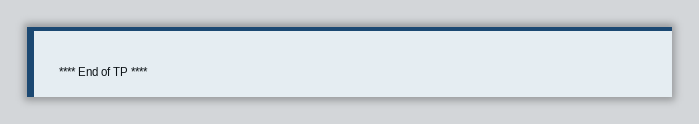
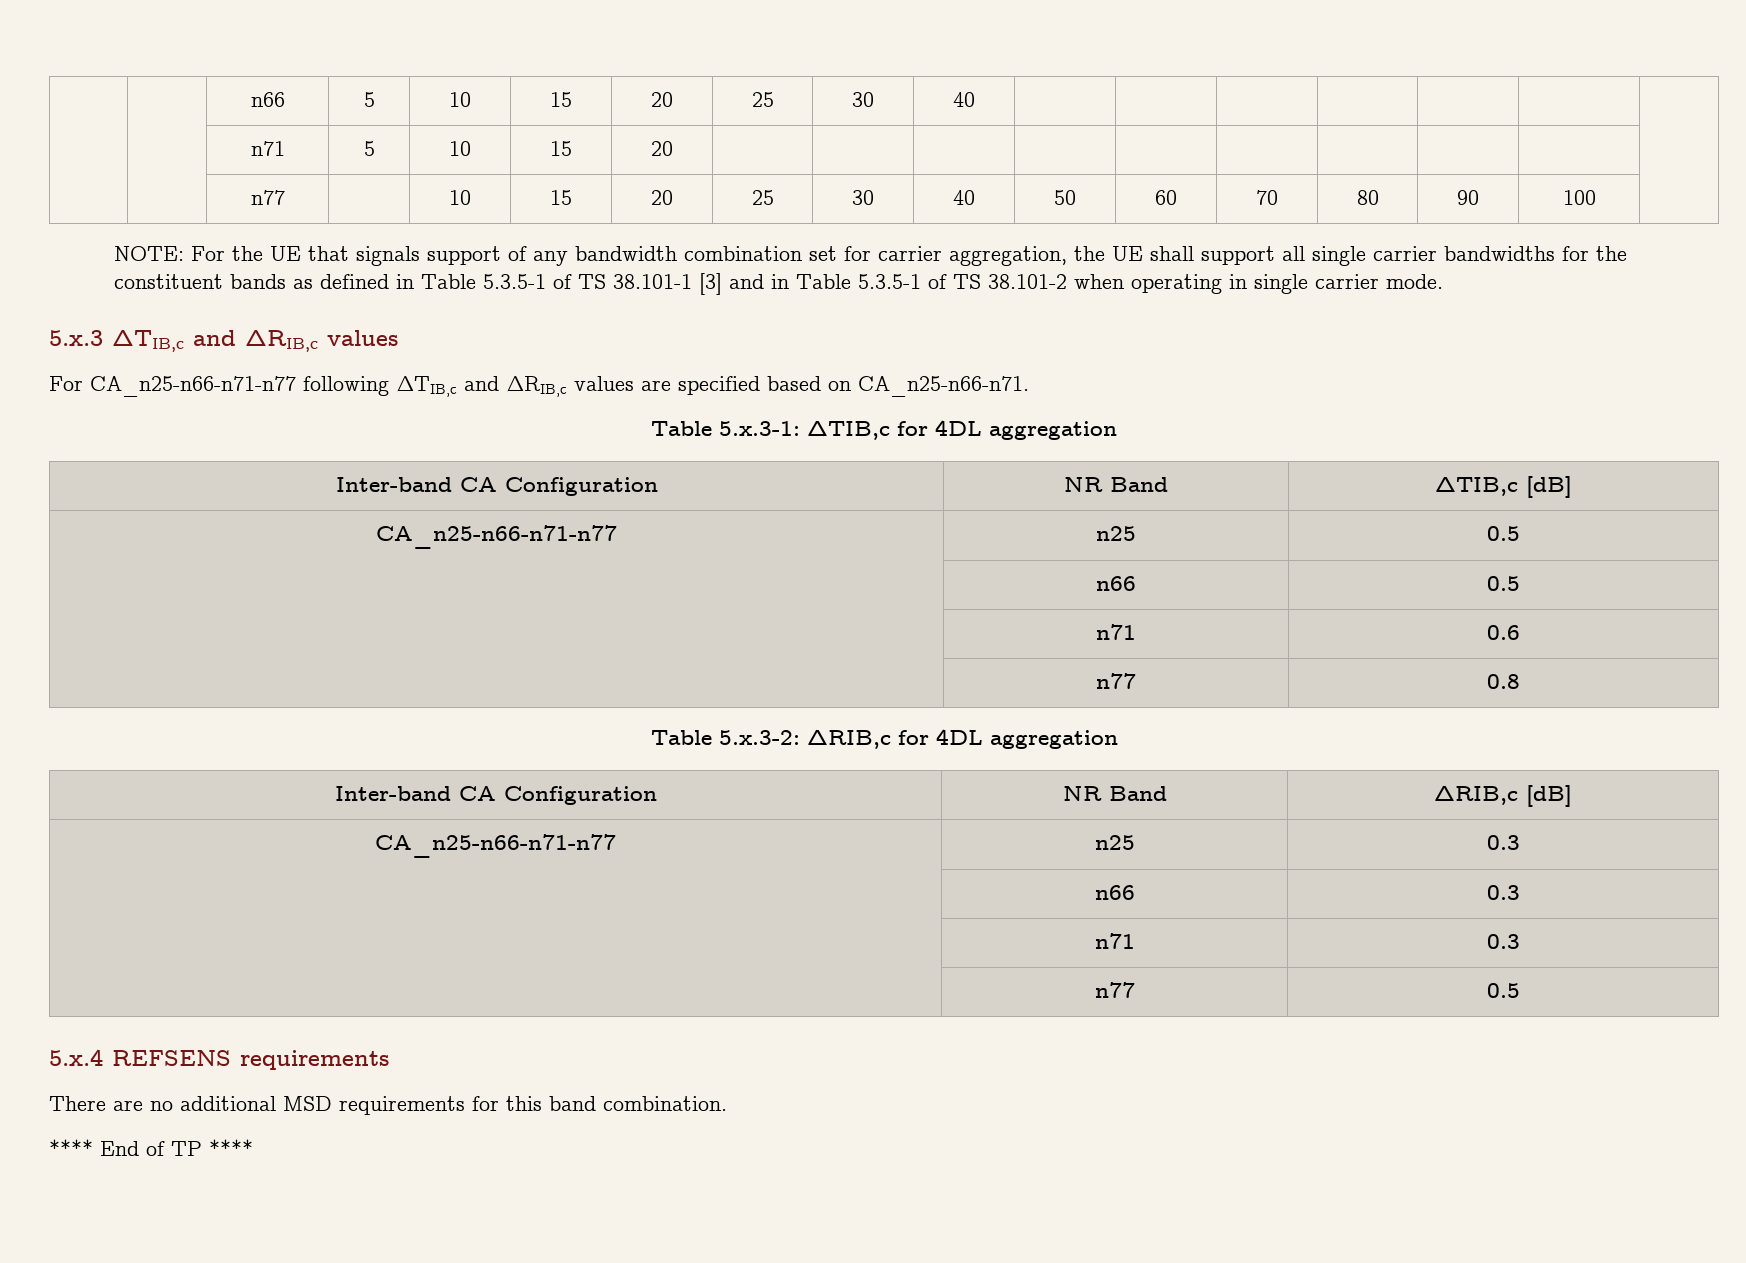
+ | | n66 | 5 | 10 | 15 | 20 | 25 | 30 | 40 | | | | | | |
+ | | n71 | 5 | 10 | 15 | 20 | | | | | | | | | |
+ | | n77 | | 10 | 15 | 20 | 25 | 30 | 40 | 50 | 60 | 70 | 80 | 90 | 100 |
+ NOTE: For the UE that signals support of any bandwidth combination set for carrier aggregation, the UE shall support all single carrier bandwidths for the constituent bands as defined in Table 5.3.5-1 of TS 38.101-1 [3] and in Table 5.3.5-1 of TS 38.101-2 when operating in single carrier mode.
+ 5.x.3 ∆TIB,c and ∆RIB,c values
+ For CA_n25-n66-n71-n77 following ΔTIB,c and ΔRIB,c values are specified based on CA_n25-n66-n71.
+ Table 5.x.3-1: ΔTIB,c for 4DL aggregation
+ Inter-band CA Configuration | NR Band | ΔTIB,c [dB]
+ CA_n25-n66-n71-n77 | n25 | 0.5
+ | n66 | 0.5
+ | n71 | 0.6
+ | n77 | 0.8
+ Table 5.x.3-2: ΔRIB,c for 4DL aggregation
+ Inter-band CA Configuration | NR Band | ΔRIB,c [dB]
+ CA_n25-n66-n71-n77 | n25 | 0.3
+ | n66 | 0.3
+ | n71 | 0.3
+ | n77 | 0.5
+ 5.x.4 REFSENS requirements
+ There are no additional MSD requirements for this band combination.

